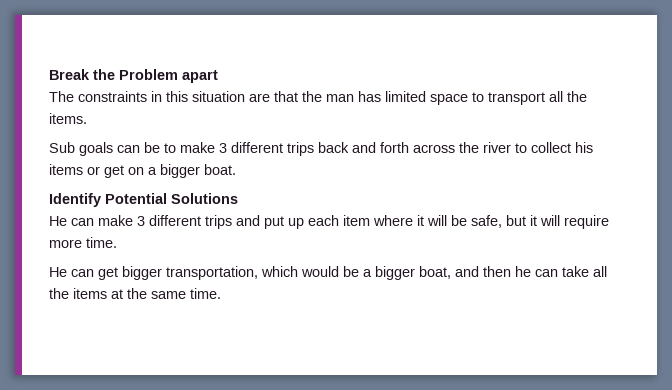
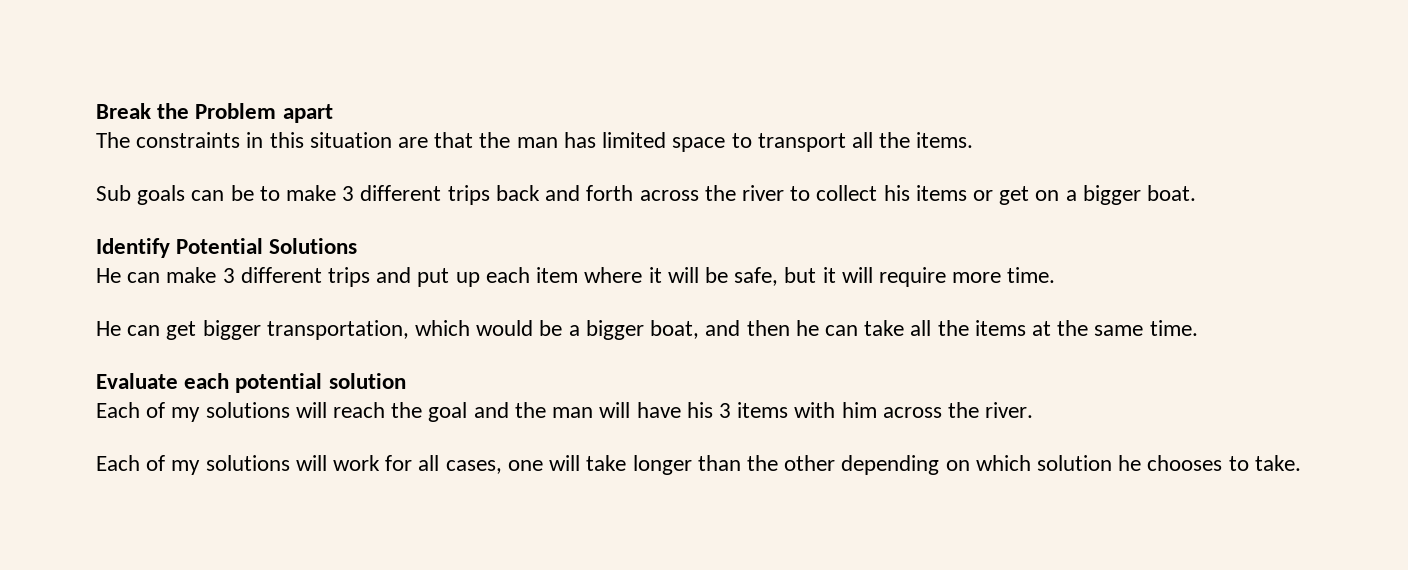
+ Evaluate each potential solution
+ Each of my solutions will reach the goal and the man will have his 3 items with him across the river.
+ Each of my solutions will work for all cases, one will take longer than the other depending on which solution he chooses to take.

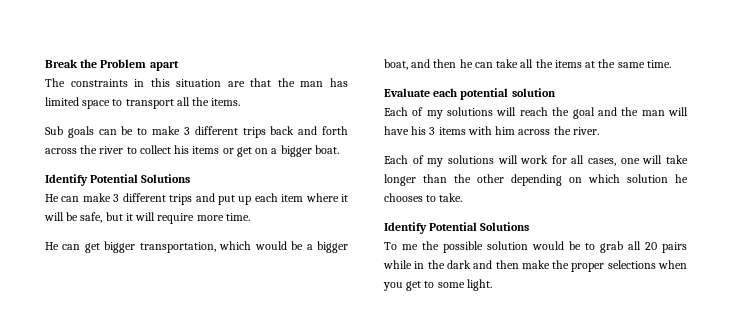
  Each of my solutions will work for all cases, one will take longer than the other depending on which solution he chooses to take.
+ Identify Potential Solutions
+ To me the possible solution would be to grab all 20 pairs while in the dark and then make the proper selections when you get to some light.

